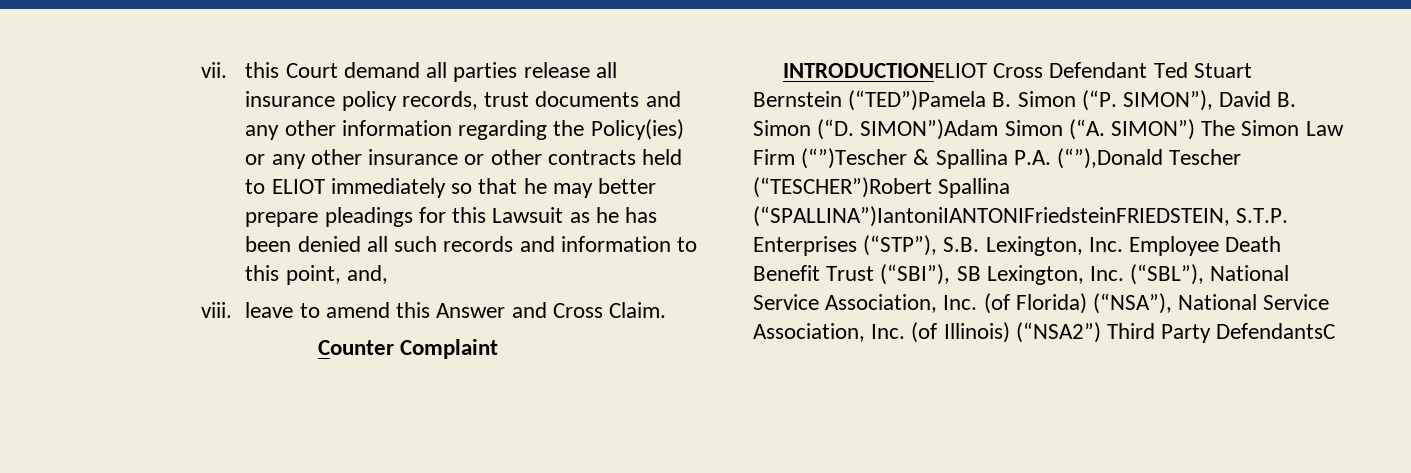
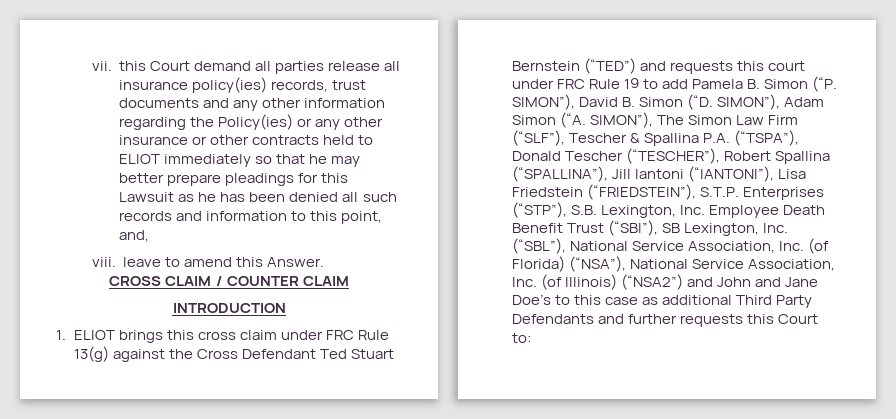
- vii. this Court demand all parties release all insurance policy records, trust documents and any other information regarding the Policy(ies) or any other insurance or other contracts held to ELIOT immediately so that he may better prepare pleadings for this Lawsuit as he has been denied all such records and information to this point, and,
+ vii. this Court demand all parties release all insurance policy(ies) records, trust documents and any other information regarding the Policy(ies) or any other insurance or other contracts held to ELIOT immediately so that he may better prepare pleadings for this Lawsuit as he has been denied all such records and information to this point, and,
- viii. leave to amend this Answer and Cross Claim.
- Counter Complaint
- INTRODUCTIONELIOT Cross Defendant Ted Stuart Bernstein (“TED”)Pamela B. Simon (“P. SIMON”), David B. Simon (“D. SIMON”)Adam Simon (“A. SIMON”) The Simon Law Firm (“”)Tescher & Spallina P.A. (“”),Donald Tescher (“TESCHER”)Robert Spallina (“SPALLINA”)IantoniIANTONIFriedsteinFRIEDSTEIN, S.T.P. Enterprises (“STP”), S.B. Lexington, Inc. Employee Death Benefit Trust (“SBI”), SB Lexington, Inc. (“SBL”), National Service Association, Inc. (of Florida) (“NSA”), National Service Association, Inc. (of Illinois) (“NSA2”) Third Party DefendantsC
+ viii. leave to amend this Answer.
+ CROSS CLAIM / COUNTER CLAIM
+ INTRODUCTION
+ 1. ELIOT brings this cross claim under FRC Rule 13(g) against the Cross Defendant Ted Stuart Bernstein (“TED”) and requests this court under FRC Rule 19 to add Pamela B. Simon (“P. SIMON”), David B. Simon (“D. SIMON”), Adam Simon (“A. SIMON”), The Simon Law Firm (“SLF”), Tescher & Spallina P.A. (“TSPA”), Donald Tescher (“TESCHER”), Robert Spallina (“SPALLINA”), Jill Iantoni (“IANTONI”), Lisa Friedstein (“FRIEDSTEIN”), S.T.P. Enterprises (“STP”), S.B. Lexington, Inc. Employee Death Benefit Trust (“SBI”), SB Lexington, Inc. (“SBL”), National Service Association, Inc. (of Florida) (“NSA”), National Service Association, Inc. (of Illinois) (“NSA2”) and John and Jane Doe’s to this case as additional Third Party Defendants and further requests this Court to:

